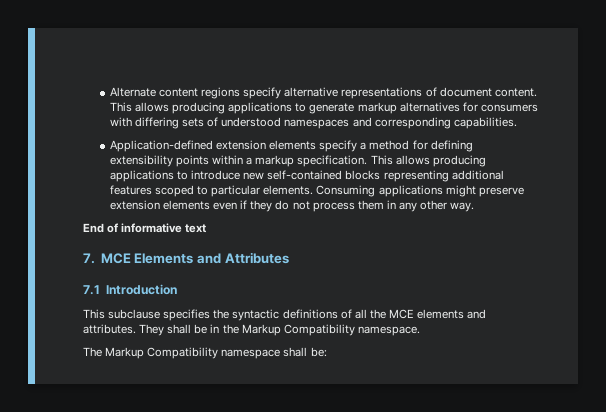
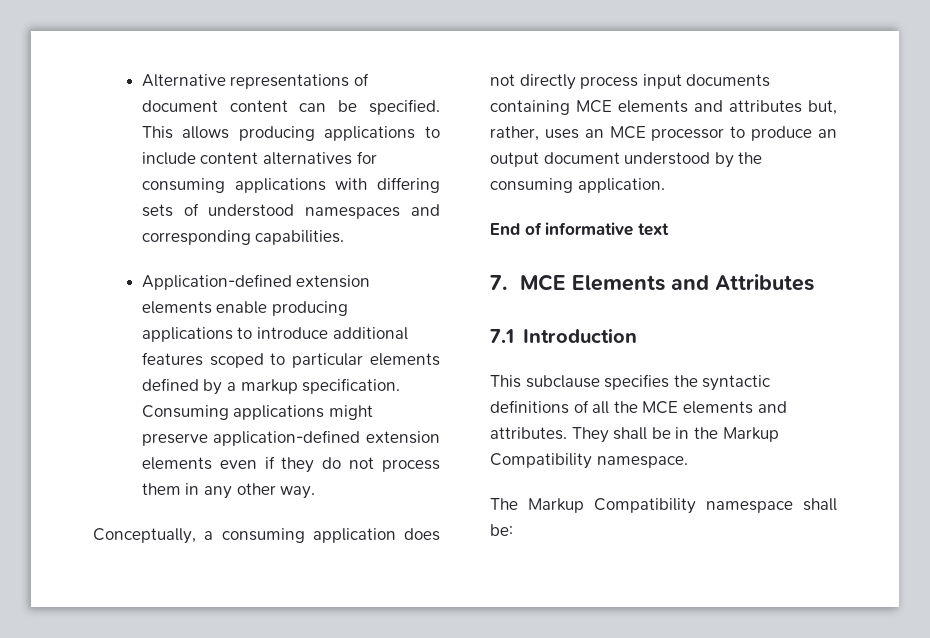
- Alternate content regions specify alternative representations of document content. This allows producing applications to generate markup alternatives for consumers with differing sets of understood namespaces and corresponding capabilities.
+ Alternative representations of document content can be specified. This allows producing applications to include content alternatives for consuming applications with differing sets of understood namespaces and corresponding capabilities.
- Application-defined extension elements specify a method for defining extensibility points within a markup specification. This allows producing applications to introduce new self-contained blocks representing additional features scoped to particular elements.
+ Application-defined extension elements enable producing applications to introduce additional features scoped to particular elements defined by a markup specification.
- Consuming applications might preserve extension elements even if they do not process them in any other way.
+ Consuming applications might preserve application-defined extension elements even if they do not process them in any other way.
+ Conceptually, a consuming application does not directly process input documents containing MCE elements and attributes but, rather, uses an MCE processor to produce an output document understood by the consuming application.

